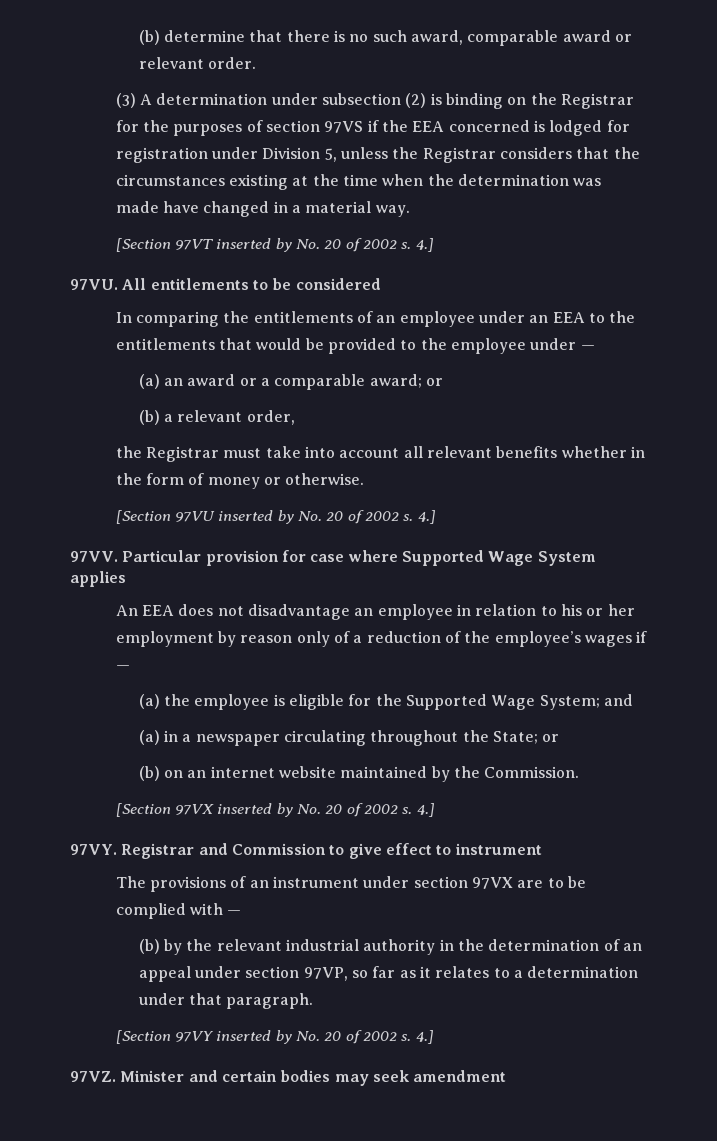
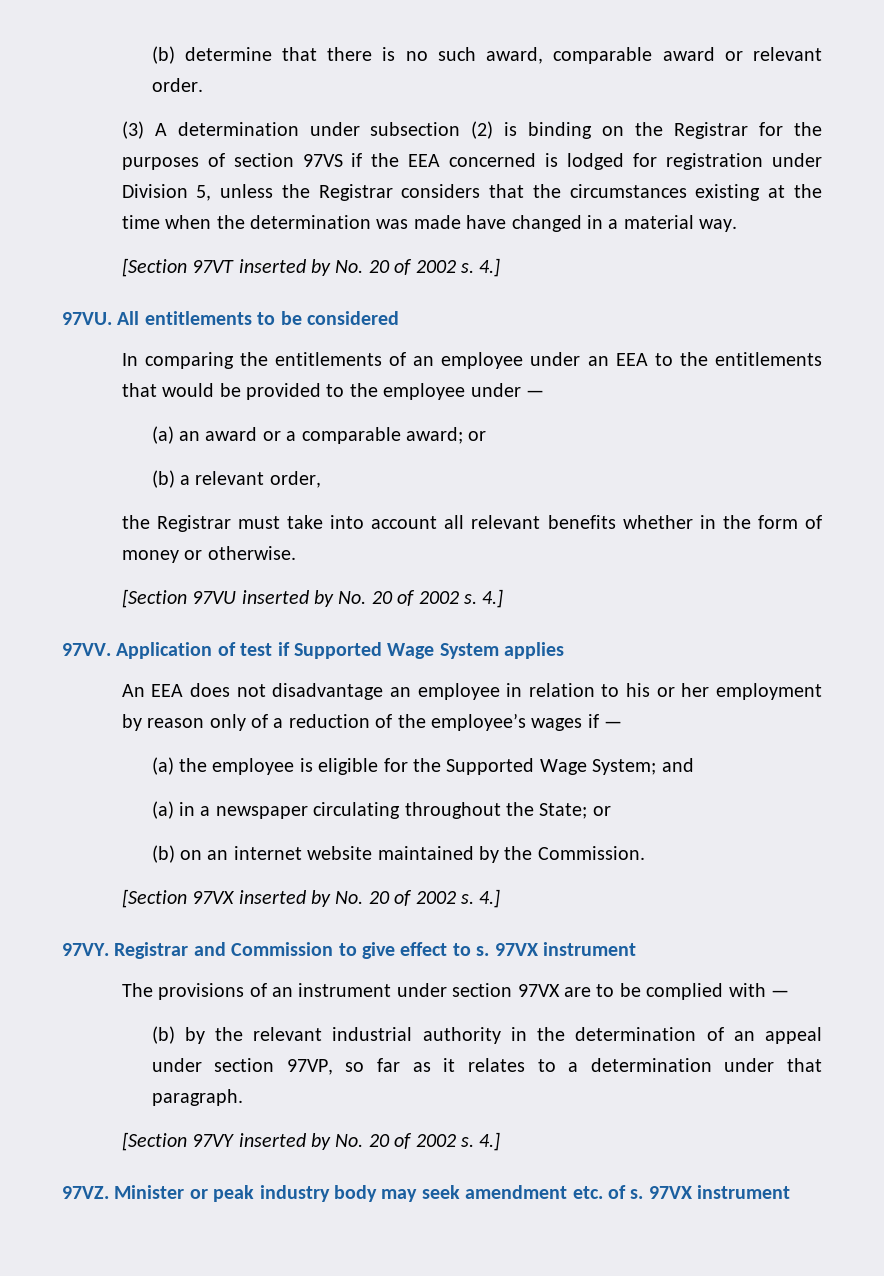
- Particular provision for case where Supported Wage System applies
+ Application of test if Supported Wage System applies
- Registrar and Commission to give effect to instrument
+ Registrar and Commission to give effect to s. 97VX instrument
- Minister and certain bodies may seek amendment
+ Minister or peak industry body may seek amendment etc. of s. 97VX instrument

